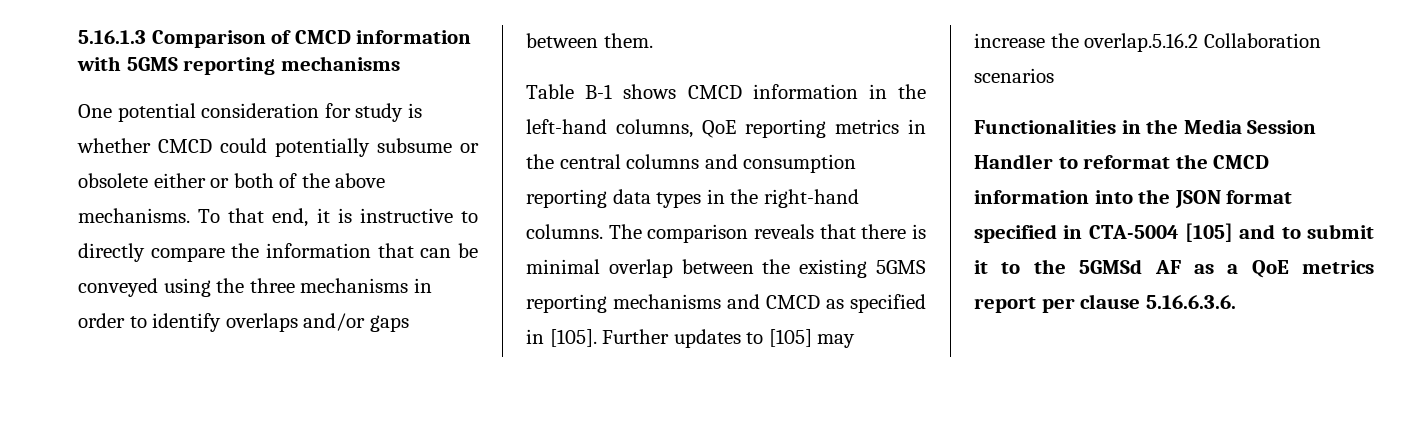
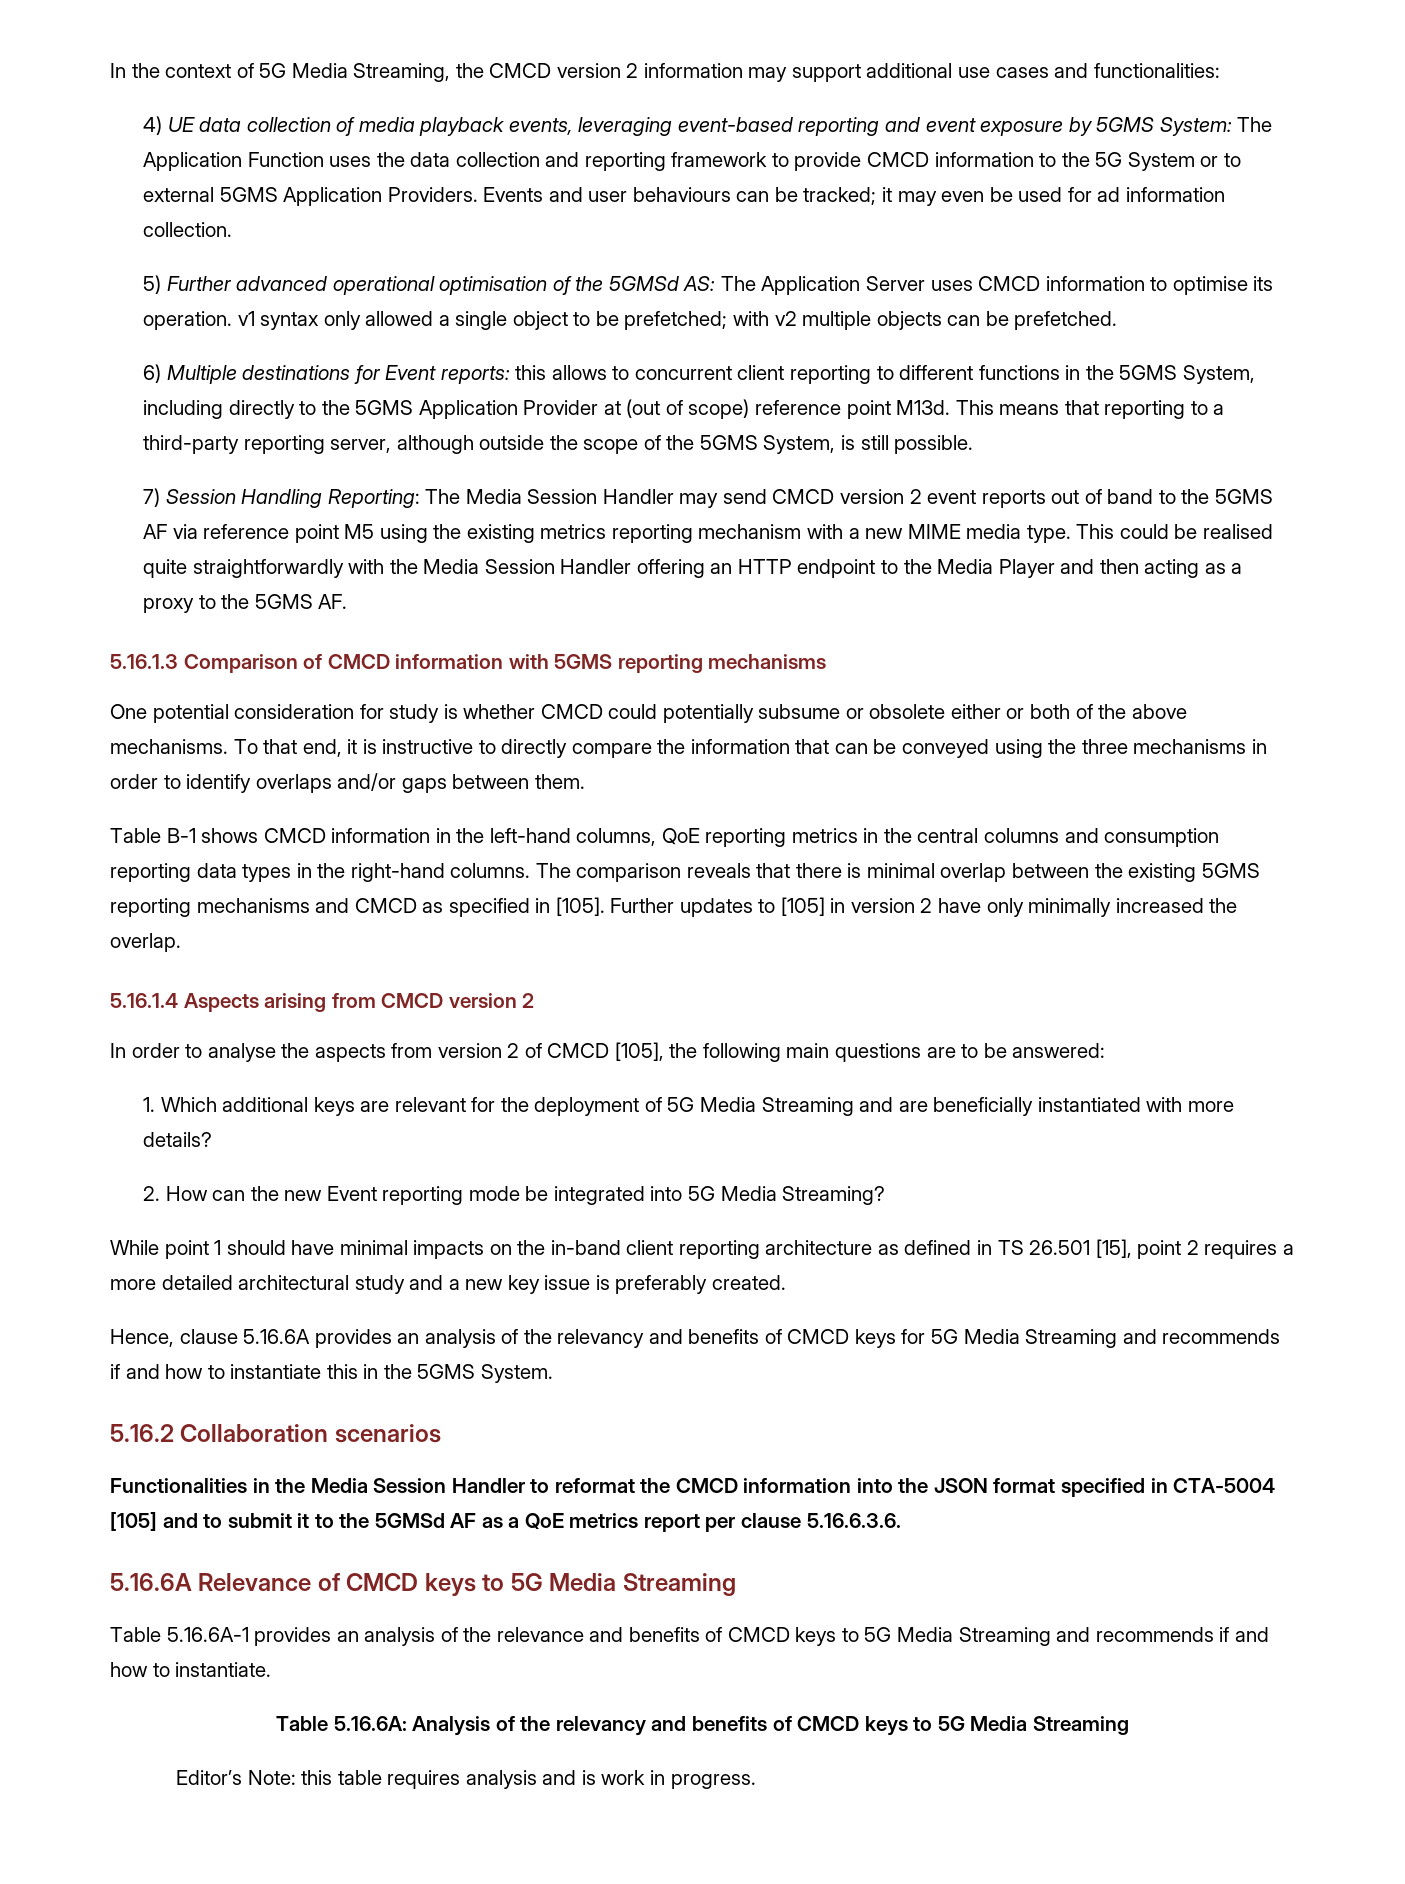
+ In the context of 5G Media Streaming, the CMCD version 2 information may support additional use cases and functionalities:
+ 4) UE data collection of media playback events, leveraging event-based reporting and event exposure by 5GMS System: The Application Function uses the data collection and reporting framework to provide CMCD information to the 5G System or to external 5GMS Application Providers. Events and user behaviours can be tracked; it may even be used for ad information collection.
+ 5) Further advanced operational optimisation of the 5GMSd AS: The Application Server uses CMCD information to optimise its operation. v1 syntax only allowed a single object to be prefetched; with v2 multiple objects can be prefetched.
+ 6) Multiple destinations for Event reports: this allows to concurrent client reporting to different functions in the 5GMS System, including directly to the 5GMS Application Provider at (out of scope) reference point M13d. This means that reporting to a third-party reporting server, although outside the scope of the 5GMS System, is still possible.
+ 7) Session Handling Reporting: The Media Session Handler may send CMCD version 2 event reports out of band to the 5GMS AF via reference point M5 using the existing metrics reporting mechanism with a new MIME media type. This could be realised quite straightforwardly with the Media Session Handler offering an HTTP endpoint to the Media Player and then acting as a proxy to the 5GMS AF.
- Further updates to [105] may increase the overlap.5.16.2 Collaboration scenarios
+ Further updates to [105] in version 2 have only minimally increased the overlap.
+ 5.16.1.4 Aspects arising from CMCD version 2
+ In order to analyse the aspects from version 2 of CMCD [105], the following main questions are to be answered:
+ 1. Which additional keys are relevant for the deployment of 5G Media Streaming and are beneficially instantiated with more details?
+ 2. How can the new Event reporting mode be integrated into 5G Media Streaming?
+ While point 1 should have minimal impacts on the in-band client reporting architecture as defined in TS 26.501 [15], point 2 requires a more detailed architectural study and a new key issue is preferably created.
+ Hence, clause 5.16.6A provides an analysis of the relevancy and benefits of CMCD keys for 5G Media Streaming and recommends if and how to instantiate this in the 5GMS System.
+ 5.16.2 Collaboration scenarios
+ 5.16.6A Relevance of CMCD keys to 5G Media Streaming
+ Table 5.16.6A-1 provides an analysis of the relevance and benefits of CMCD keys to 5G Media Streaming and recommends if and how to instantiate.
+ Table 5.16.6A: Analysis of the relevancy and benefits of CMCD keys to 5G Media Streaming
+ Editor’s Note: this table requires analysis and is work in progress.

